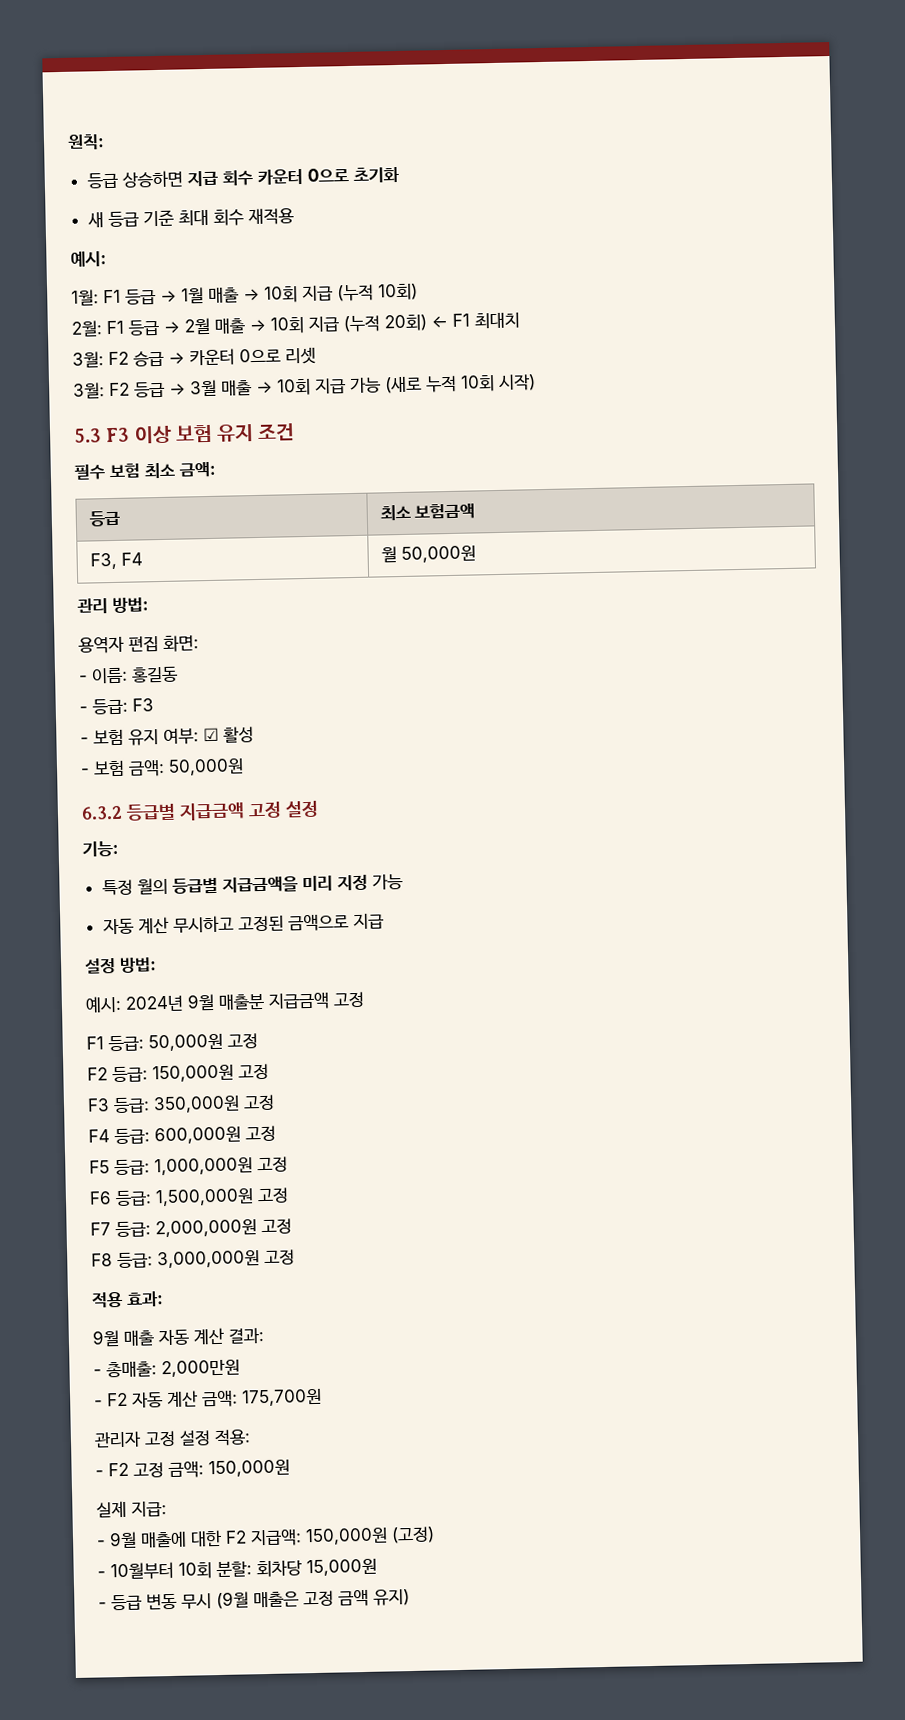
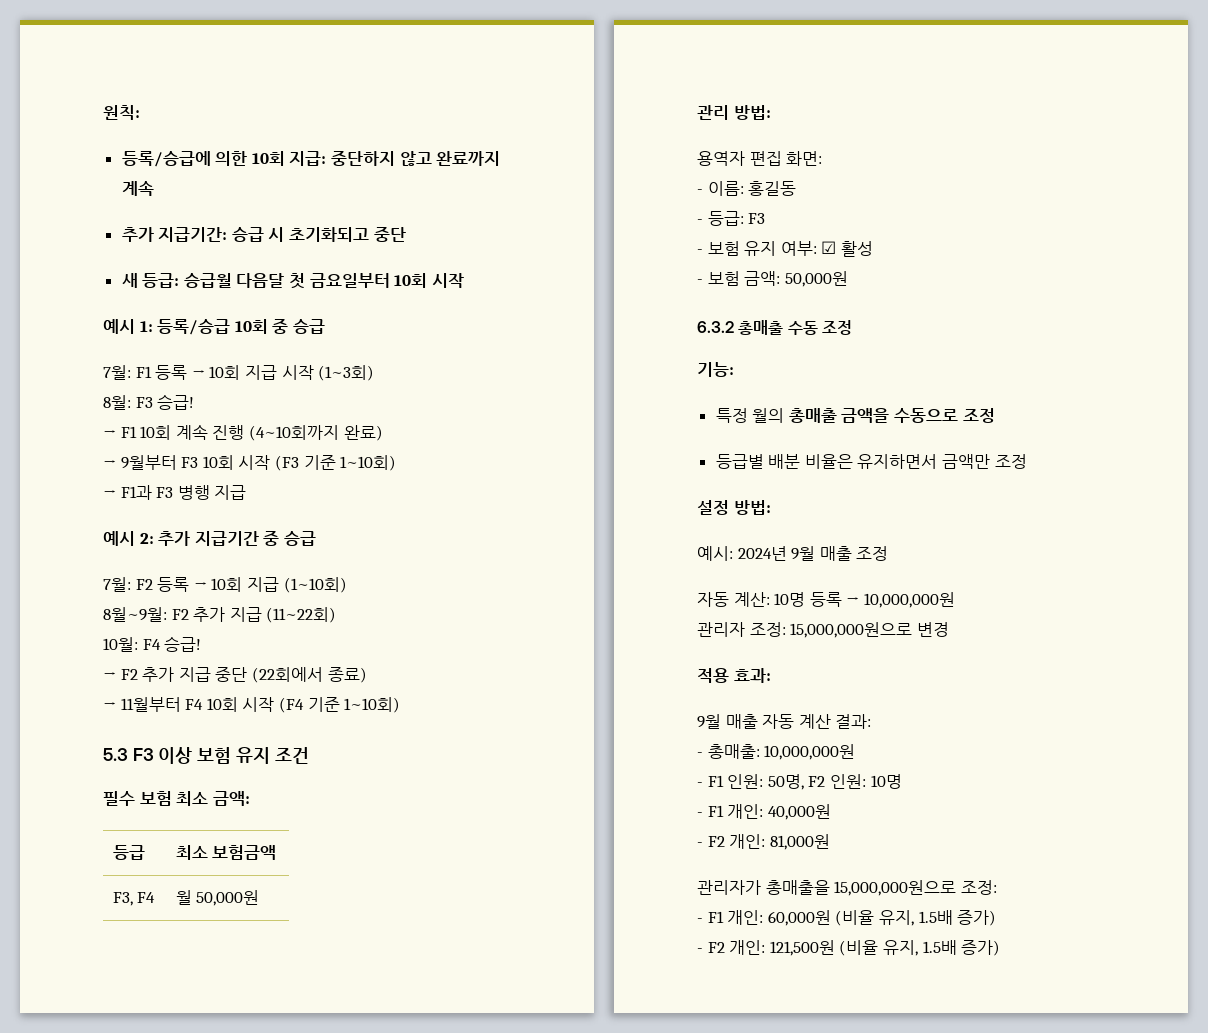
- 등급 상승하면 지급 회수 카운터 0으로 초기화
- 새 등급 기준 최대 회수 재적용
- 예시:
- 1월: F1 등급 → 1월 매출 → 10회 지급 (누적 10회)
- 2월: F1 등급 → 2월 매출 → 10회 지급 (누적 20회) ← F1 최대치
- 3월: F2 승급 → 카운터 0으로 리셋
- 3월: F2 등급 → 3월 매출 → 10회 지급 가능 (새로 누적 10회 시작)
+ 등록/승급에 의한 10회 지급: 중단하지 않고 완료까지 계속
+ 추가 지급기간: 승급 시 초기화되고 중단
+ 새 등급: 승급월 다음달 첫 금요일부터 10회 시작
+ 예시 1: 등록/승급 10회 중 승급
+ 7월: F1 등록 → 10회 지급 시작 (1~3회)
+ 8월: F3 승급!
+ → F1 10회 계속 진행 (4~10회까지 완료)
+ → 9월부터 F3 10회 시작 (F3 기준 1~10회)
+ → F1과 F3 병행 지급
+ 예시 2: 추가 지급기간 중 승급
+ 7월: F2 등록 → 10회 지급 (1~10회)
+ 8월~9월: F2 추가 지급 (11~22회)
+ 10월: F4 승급!
+ → F2 추가 지급 중단 (22회에서 종료)
+ → 11월부터 F4 10회 시작 (F4 기준 1~10회)
- 6.3.2 등급별 지급금액 고정 설정
+ 6.3.2 총매출 수동 조정
- 특정 월의 등급별 지급금액을 미리 지정 가능
- 자동 계산 무시하고 고정된 금액으로 지급
+ 특정 월의 총매출 금액을 수동으로 조정
+ 등급별 배분 비율은 유지하면서 금액만 조정
- 예시: 2024년 9월 매출분 지급금액 고정
- F1 등급: 50,000원 고정
- F2 등급: 150,000원 고정
- F3 등급: 350,000원 고정
- F4 등급: 600,000원 고정
- F5 등급: 1,000,000원 고정
- F6 등급: 1,500,000원 고정
- F7 등급: 2,000,000원 고정
- F8 등급: 3,000,000원 고정
+ 예시: 2024년 9월 매출 조정
+ 자동 계산: 10명 등록 → 10,000,000원
+ 관리자 조정: 15,000,000원으로 변경
- - 총매출: 2,000만원
- - F2 자동 계산 금액: 175,700원
- 관리자 고정 설정 적용:
- - F2 고정 금액: 150,000원
- 실제 지급:
- - 9월 매출에 대한 F2 지급액: 150,000원 (고정)
- - 10월부터 10회 분할: 회차당 15,000원
- - 등급 변동 무시 (9월 매출은 고정 금액 유지)
+ - 총매출: 10,000,000원
+ - F1 인원: 50명, F2 인원: 10명
+ - F1 개인: 40,000원
+ - F2 개인: 81,000원
+ 관리자가 총매출을 15,000,000원으로 조정:
+ - F1 개인: 60,000원 (비율 유지, 1.5배 증가)
+ - F2 개인: 121,500원 (비율 유지, 1.5배 증가)

